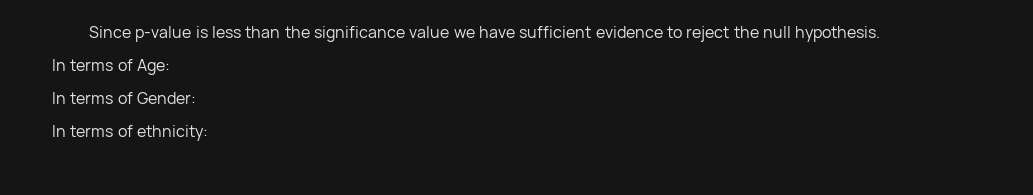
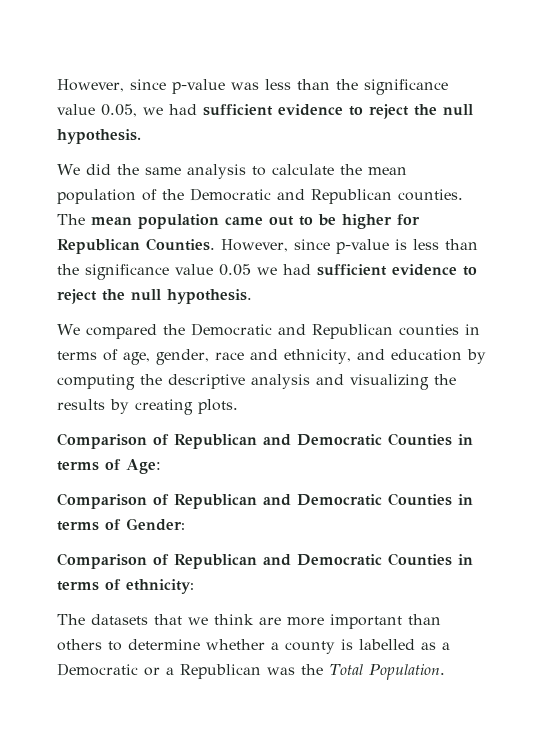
- Since p-value is less than the significance value we have sufficient evidence to reject the null hypothesis.
- In terms of Age:
- In terms of Gender:
- In terms of ethnicity:
+ However, since p-value was less than the significance value 0.05, we had sufficient evidence to reject the null hypothesis.
+ We did the same analysis to calculate the mean population of the Democratic and Republican counties. The mean population came out to be higher for Republican Counties. However, since p-value is less than the significance value 0.05 we had sufficient evidence to reject the null hypothesis.
+ We compared the Democratic and Republican counties in terms of age, gender, race and ethnicity, and education by computing the descriptive analysis and visualizing the results by creating plots.
+ Comparison of Republican and Democratic Counties in terms of Age:
+ Comparison of Republican and Democratic Counties in terms of Gender:
+ Comparison of Republican and Democratic Counties in terms of ethnicity:
+ The datasets that we think are more important than others to determine whether a county is labelled as a Democratic or a Republican was the Total Population.

